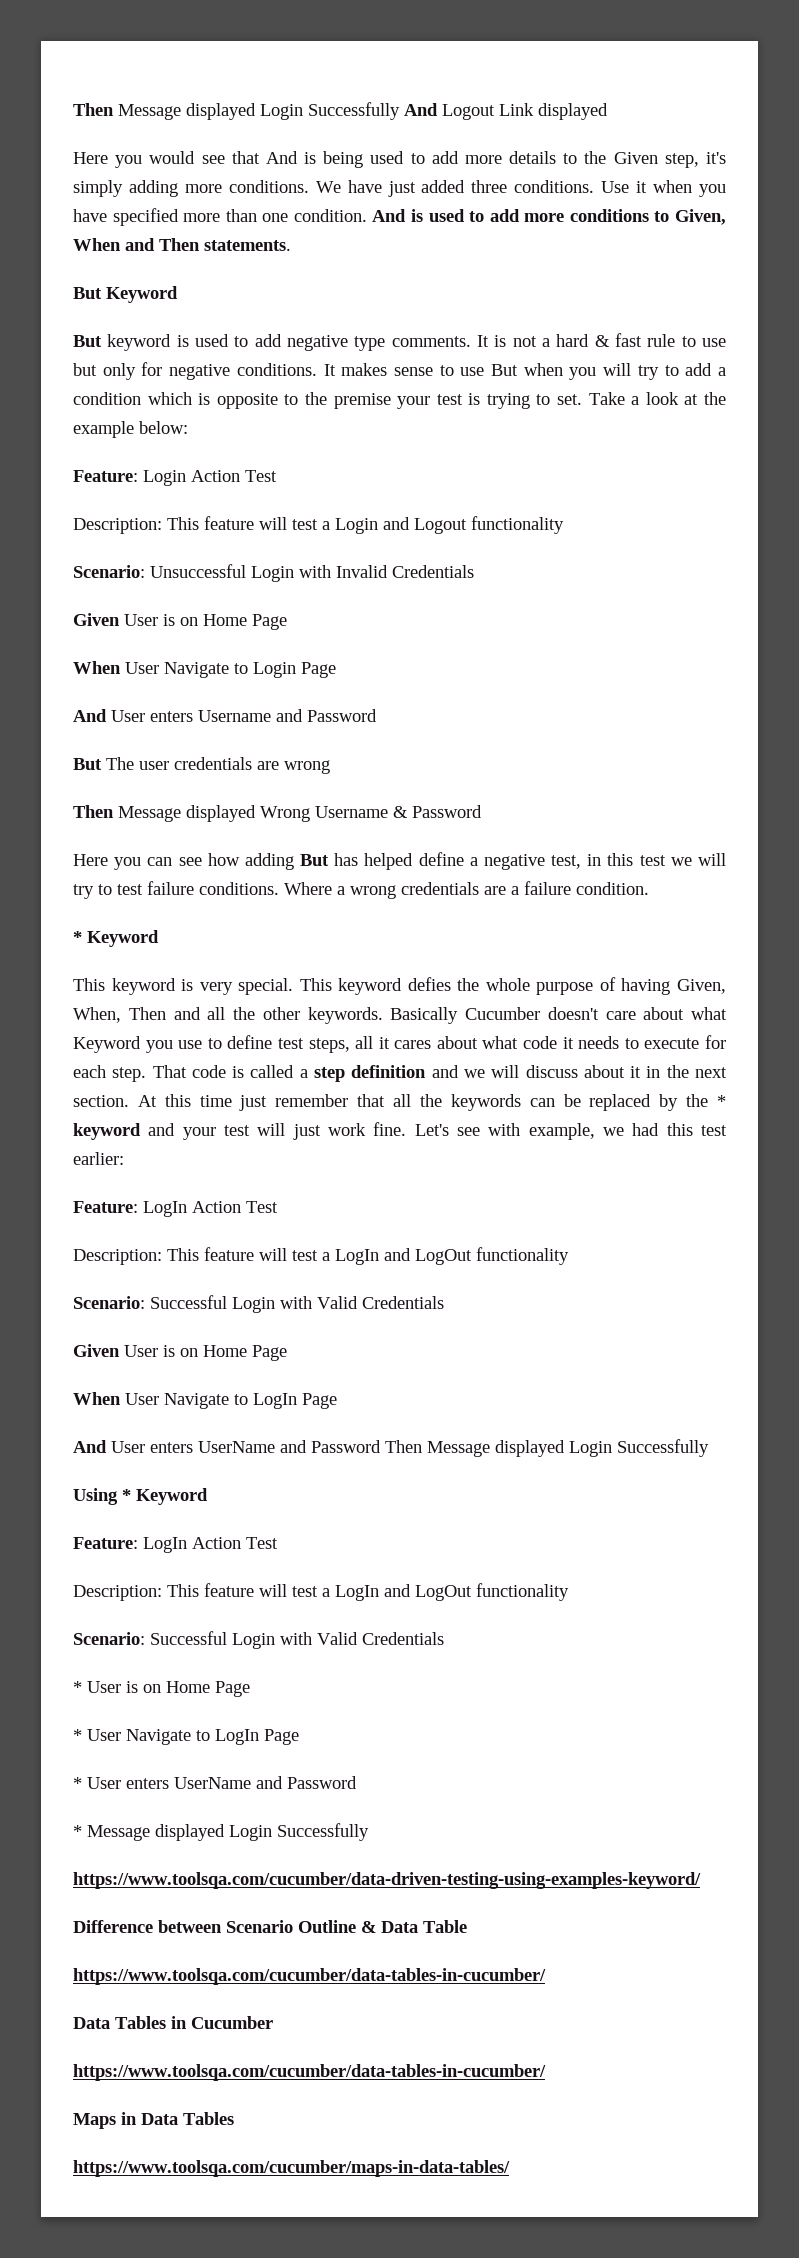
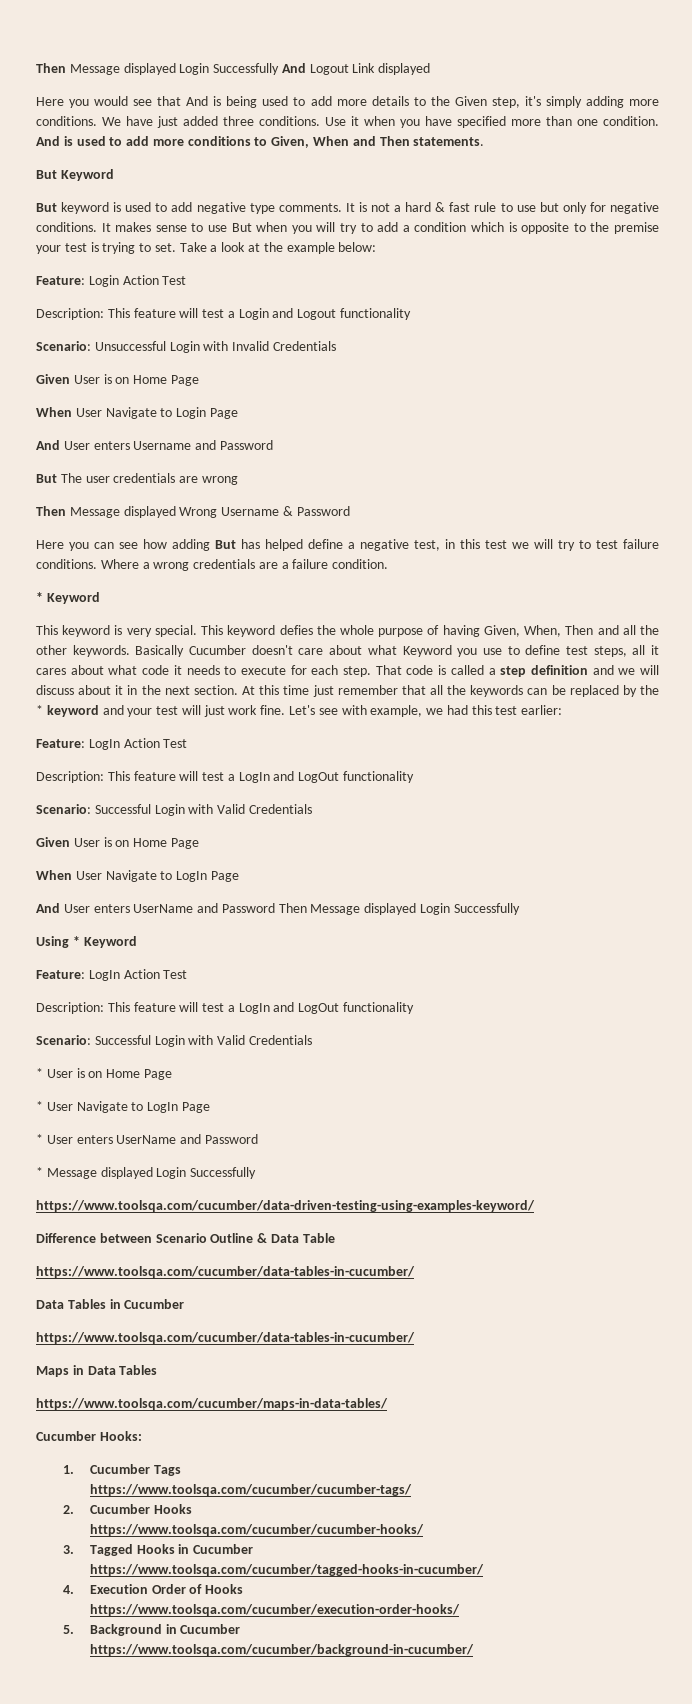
+ Cucumber Hooks:
+ 1. Cucumber Tags
+ https://www.toolsqa.com/cucumber/cucumber-tags/
+ 2. Cucumber Hooks
+ https://www.toolsqa.com/cucumber/cucumber-hooks/
+ 3. Tagged Hooks in Cucumber
+ https://www.toolsqa.com/cucumber/tagged-hooks-in-cucumber/
+ 4. Execution Order of Hooks
+ https://www.toolsqa.com/cucumber/execution-order-hooks/
+ 5. Background in Cucumber
+ https://www.toolsqa.com/cucumber/background-in-cucumber/

